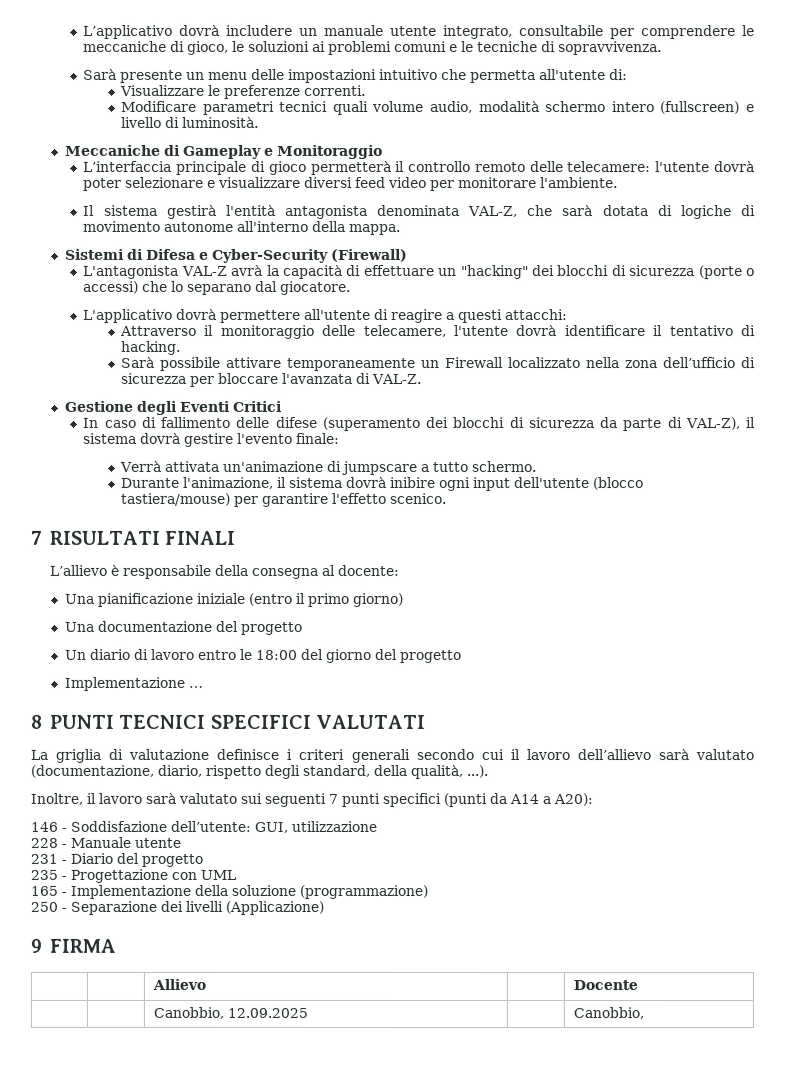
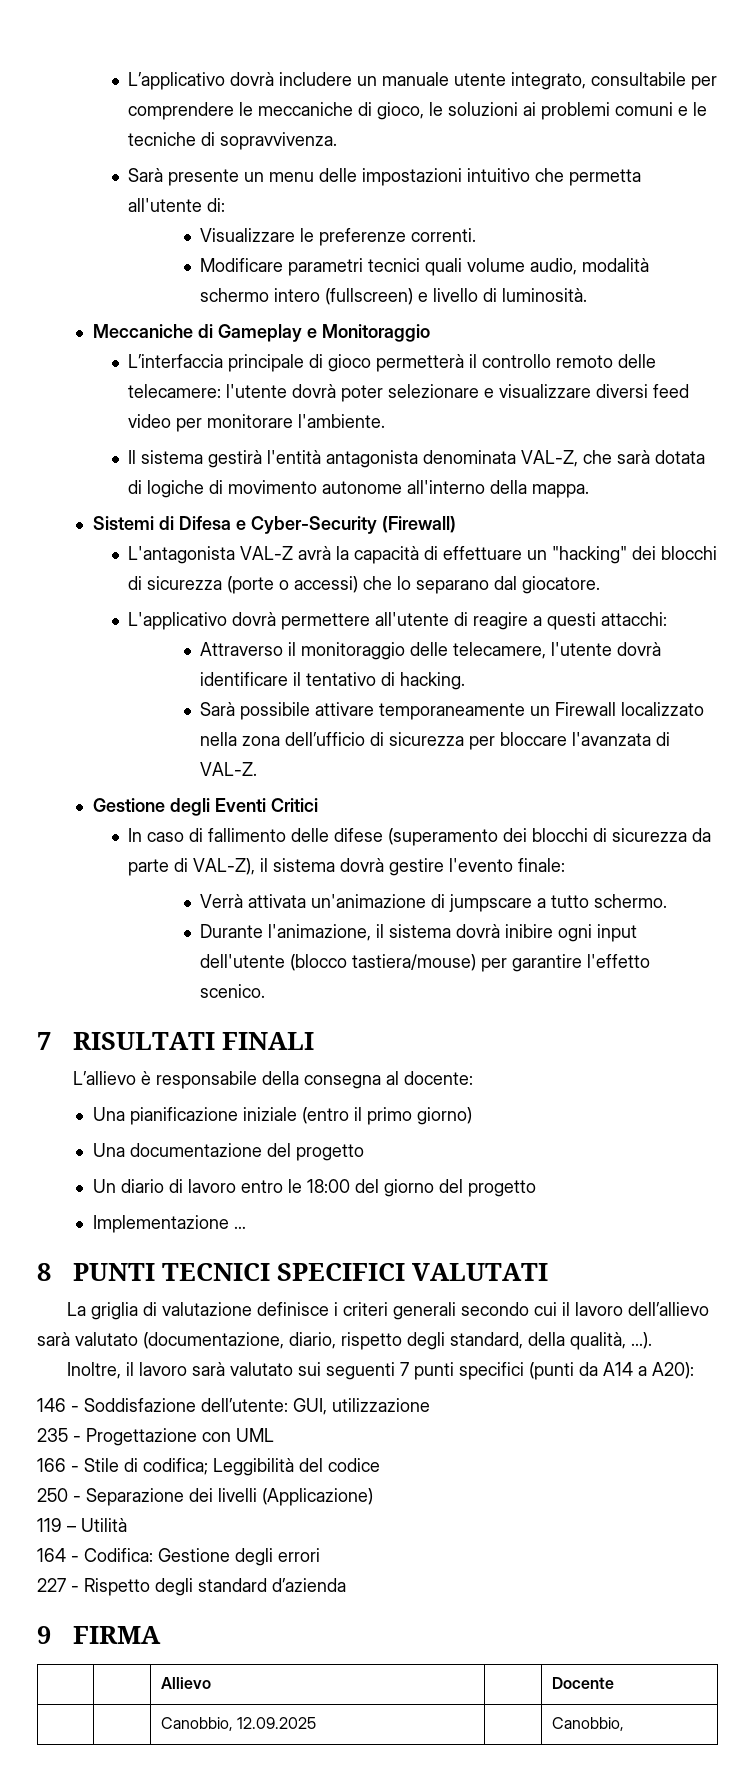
- 228 - Manuale utente
- 231 - Diario del progetto
- 165 - Implementazione della soluzione (programmazione)
+ 166 - Stile di codifica; Leggibilità del codice
+ 119 – Utilità
+ 164 - Codifica: Gestione degli errori
+ 227 - Rispetto degli standard d’azienda

